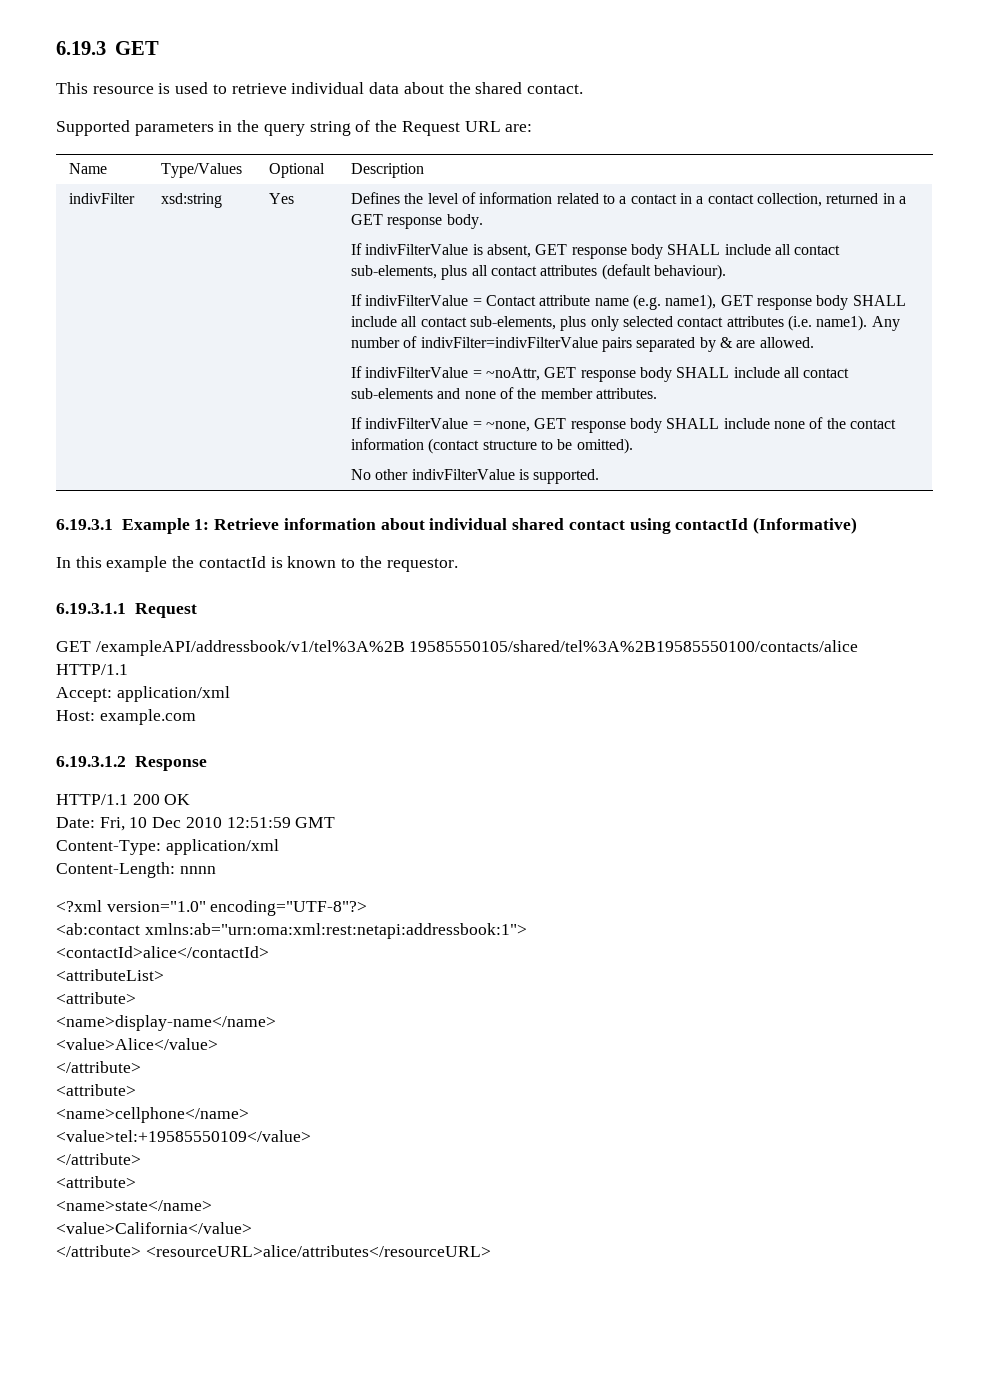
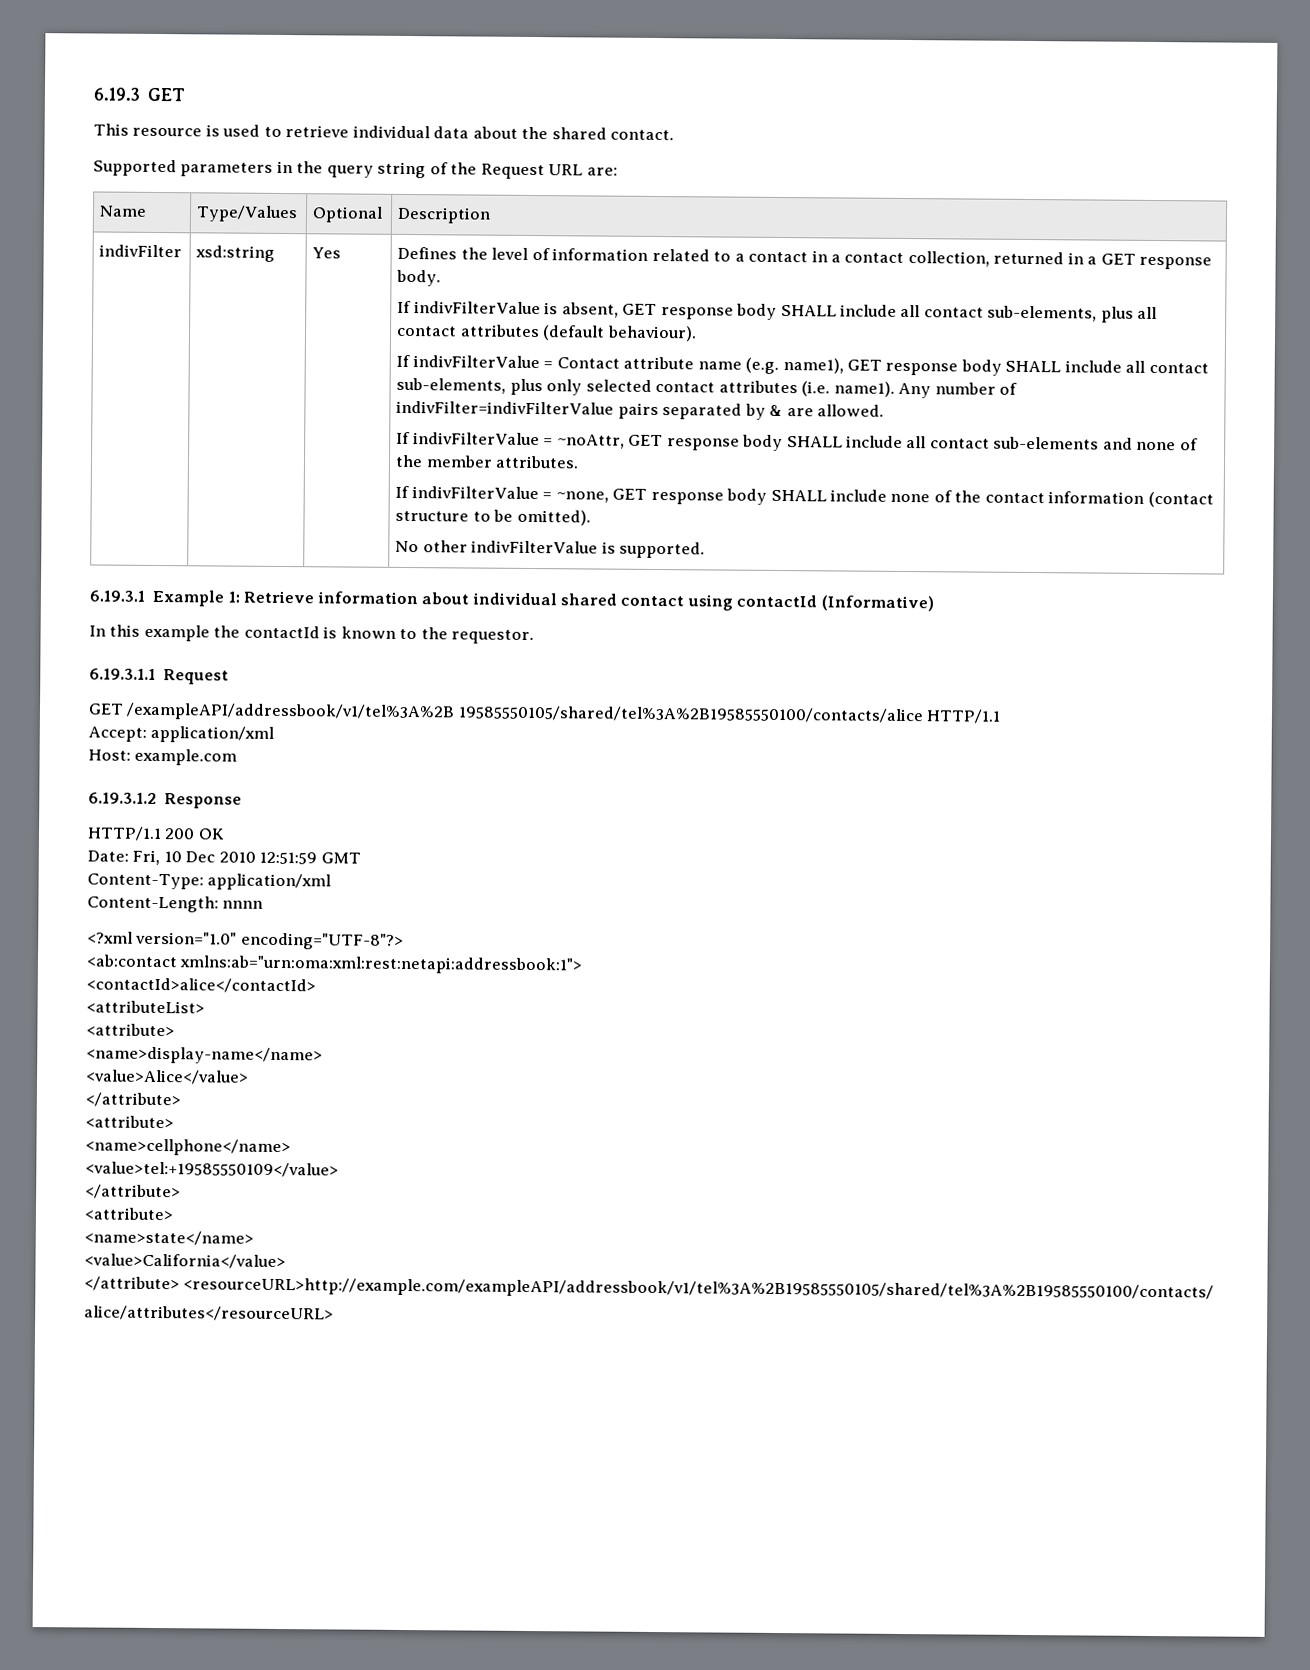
- </attribute> <resourceURL>alice/attributes</resourceURL>
+ </attribute> <resourceURL>http://example.com/exampleAPI/addressbook/v1/tel%3A%2B19585550105/shared/tel%3A%2B19585550100/contacts/
+ alice/attributes</resourceURL>

